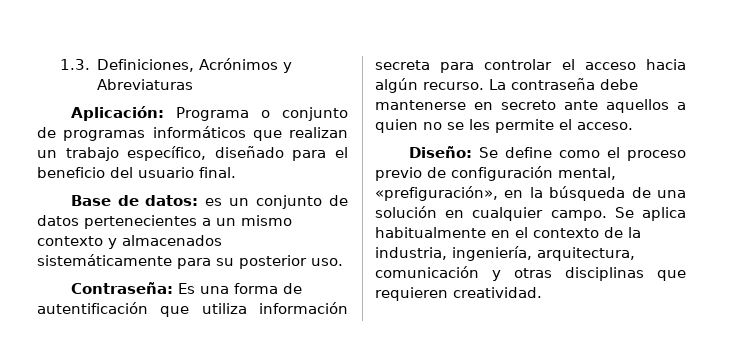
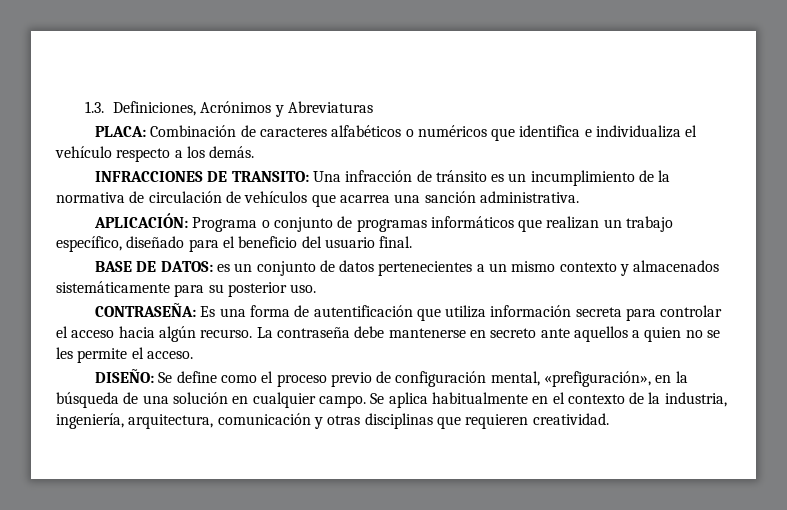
- Aplicación: Programa o conjunto de programas informáticos que realizan un trabajo específico, diseñado para el beneficio del usuario final.
+ PLACA: Combinación de caracteres alfabéticos o numéricos que identifica e individualiza el vehículo respecto a los demás.
+ INFRACCIONES DE TRANSITO: Una infracción de tránsito es un incumplimiento de la normativa de circulación de vehículos que acarrea una sanción administrativa.
+ APLICACIÓN: Programa o conjunto de programas informáticos que realizan un trabajo específico, diseñado para el beneficio del usuario final.
- Base de datos: es un conjunto de datos pertenecientes a un mismo contexto y almacenados sistemáticamente para su posterior uso.
+ BASE DE DATOS: es un conjunto de datos pertenecientes a un mismo contexto y almacenados sistemáticamente para su posterior uso.
- Contraseña: Es una forma de autentificación que utiliza información secreta para controlar el acceso hacia algún recurso.
+ CONTRASEÑA: Es una forma de autentificación que utiliza información secreta para controlar el acceso hacia algún recurso.
- Diseño: Se define como el proceso previo de configuración mental, «prefiguración», en la búsqueda de una solución en cualquier campo.
+ DISEÑO: Se define como el proceso previo de configuración mental, «prefiguración», en la búsqueda de una solución en cualquier campo.

